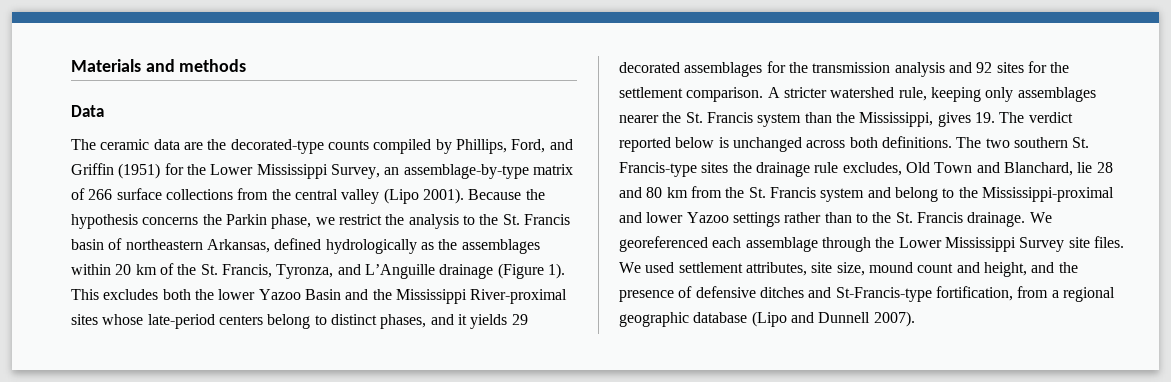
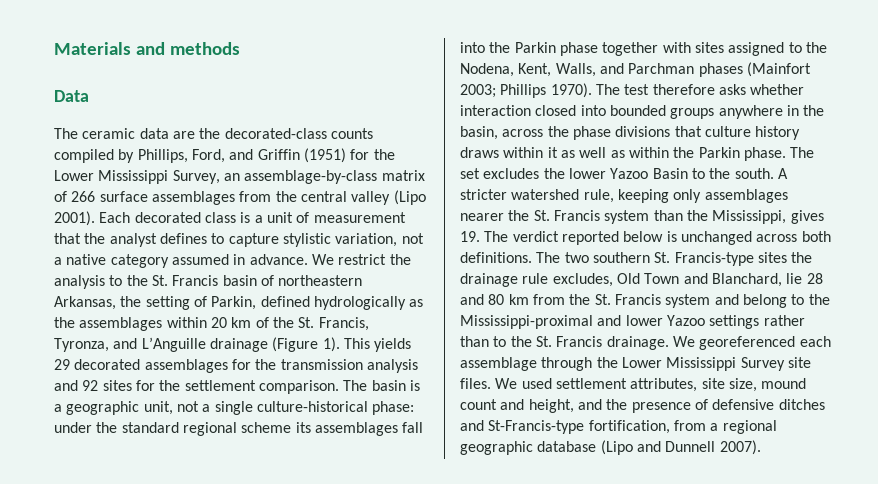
- The ceramic data are the decorated-type counts compiled by Phillips, Ford, and Griffin (1951) for the Lower Mississippi Survey, an assemblage-by-type matrix of 266 surface collections from the central valley (Lipo 2001).
+ The ceramic data are the decorated-class counts compiled by Phillips, Ford, and Griffin (1951) for the Lower Mississippi Survey, an assemblage-by-class matrix of 266 surface assemblages from the central valley (Lipo 2001).
- Because the hypothesis concerns the Parkin phase, we restrict the analysis to the St. Francis basin of northeastern Arkansas, defined hydrologically as the assemblages within 20 km of the St. Francis, Tyronza, and L’Anguille drainage (Figure 1).
+ Each decorated class is a unit of measurement that the analyst defines to capture stylistic variation, not a native category assumed in advance. We restrict the analysis to the St. Francis basin of northeastern Arkansas, the setting of Parkin, defined hydrologically as the assemblages within 20 km of the St. Francis, Tyronza, and L’Anguille drainage (Figure 1).
- This excludes both the lower Yazoo Basin and the Mississippi River-proximal sites whose late-period centers belong to distinct phases, and it yields 29 decorated assemblages for the transmission analysis and 92 sites for the settlement comparison.
+ This yields 29 decorated assemblages for the transmission analysis and 92 sites for the settlement comparison.
+ The basin is a geographic unit, not a single culture-historical phase: under the standard regional scheme its assemblages fall into the Parkin phase together with sites assigned to the Nodena, Kent, Walls, and Parchman phases (Mainfort 2003; Phillips 1970). The test therefore asks whether interaction closed into bounded groups anywhere in the basin, across the phase divisions that culture history draws within it as well as within the Parkin phase. The set excludes the lower Yazoo Basin to the south.

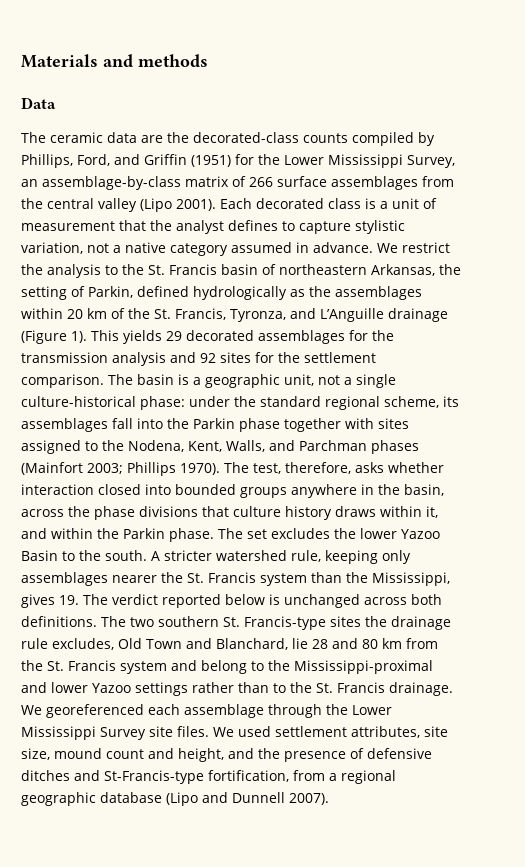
- The basin is a geographic unit, not a single culture-historical phase: under the standard regional scheme its assemblages fall into the Parkin phase together with sites assigned to the Nodena, Kent, Walls, and Parchman phases (Mainfort 2003; Phillips 1970).
+ The basin is a geographic unit, not a single culture-historical phase: under the standard regional scheme, its assemblages fall into the Parkin phase together with sites assigned to the Nodena, Kent, Walls, and Parchman phases (Mainfort 2003; Phillips 1970).
- The test therefore asks whether interaction closed into bounded groups anywhere in the basin, across the phase divisions that culture history draws within it as well as within the Parkin phase.
+ The test, therefore, asks whether interaction closed into bounded groups anywhere in the basin, across the phase divisions that culture history draws within it, and within the Parkin phase.

